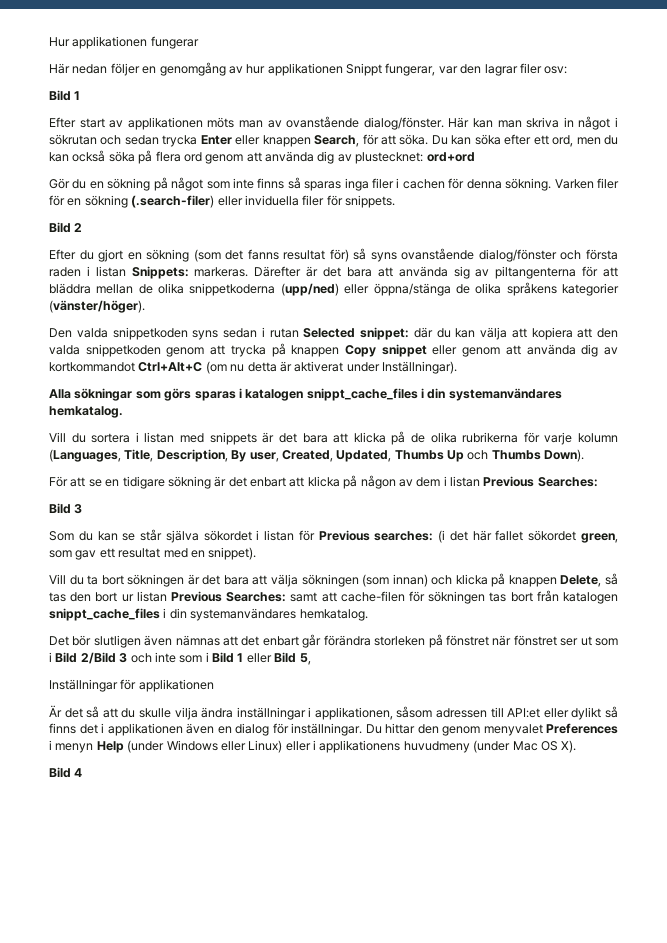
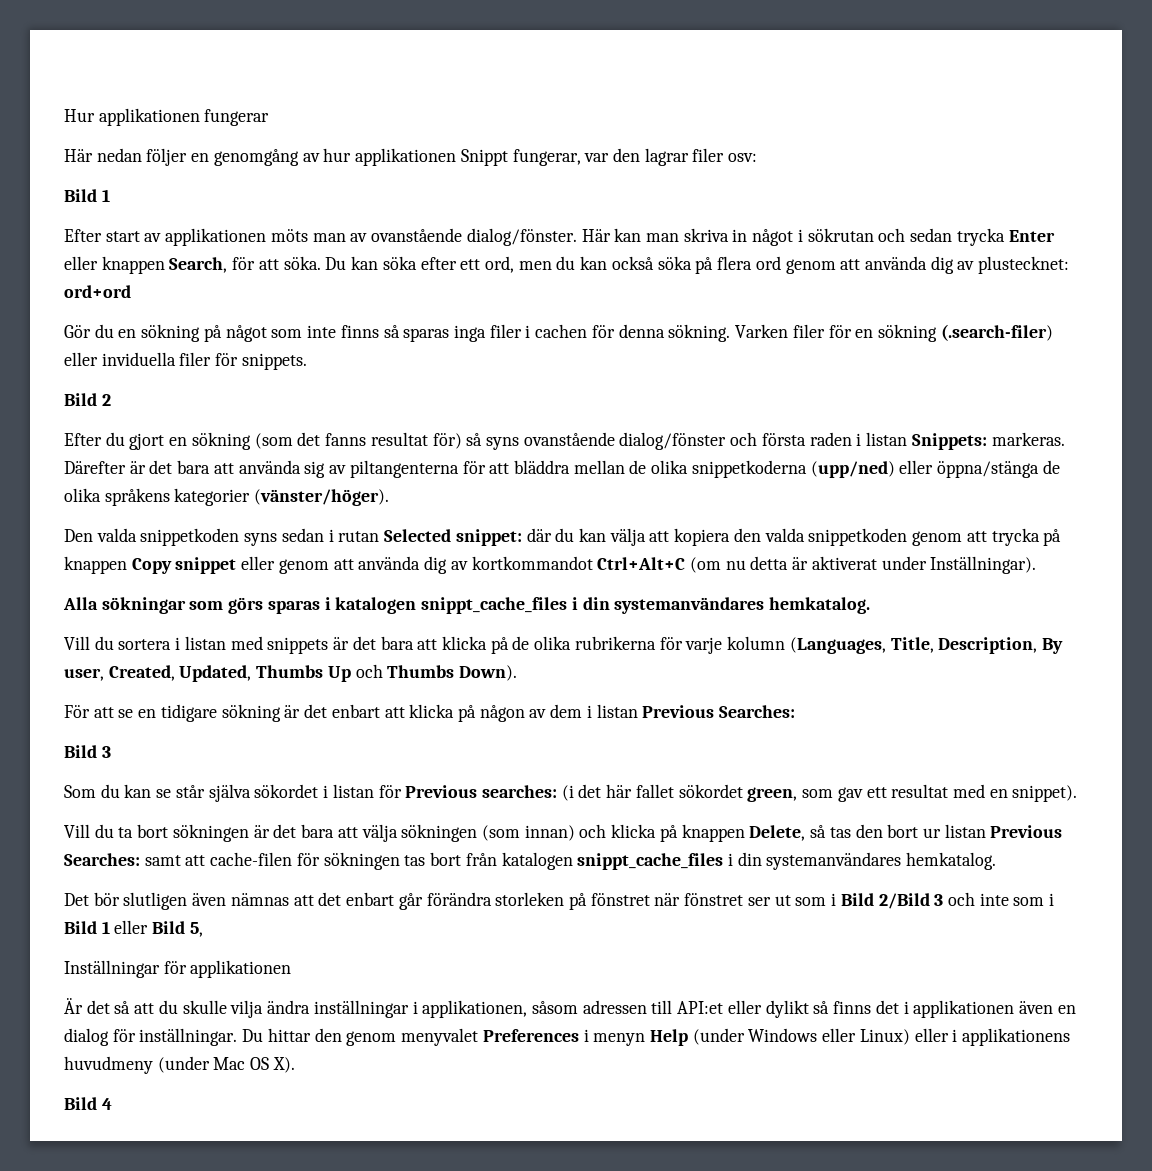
- Den valda snippetkoden syns sedan i rutan Selected snippet: där du kan välja att kopiera att den valda snippetkoden genom att trycka på knappen Copy snippet eller genom att använda dig av kortkommandot Ctrl+Alt+C (om nu detta är aktiverat under Inställningar).
+ Den valda snippetkoden syns sedan i rutan Selected snippet: där du kan välja att kopiera den valda snippetkoden genom att trycka på knappen Copy snippet eller genom att använda dig av kortkommandot Ctrl+Alt+C (om nu detta är aktiverat under Inställningar).

